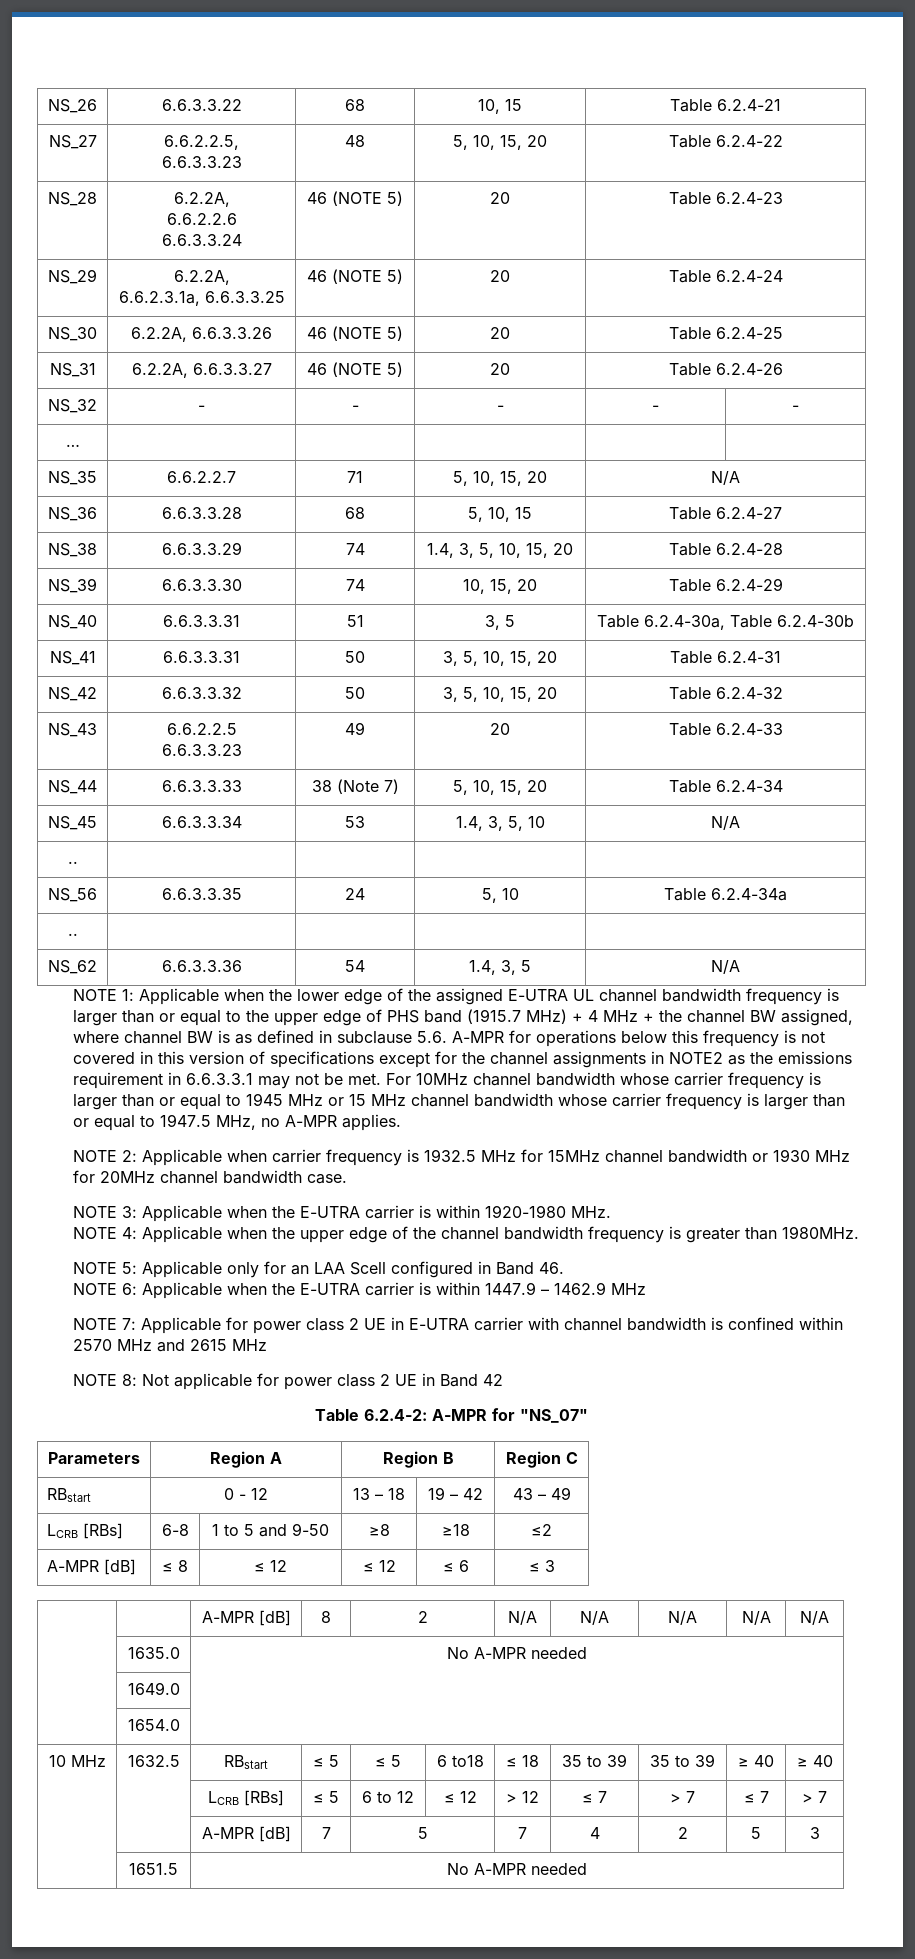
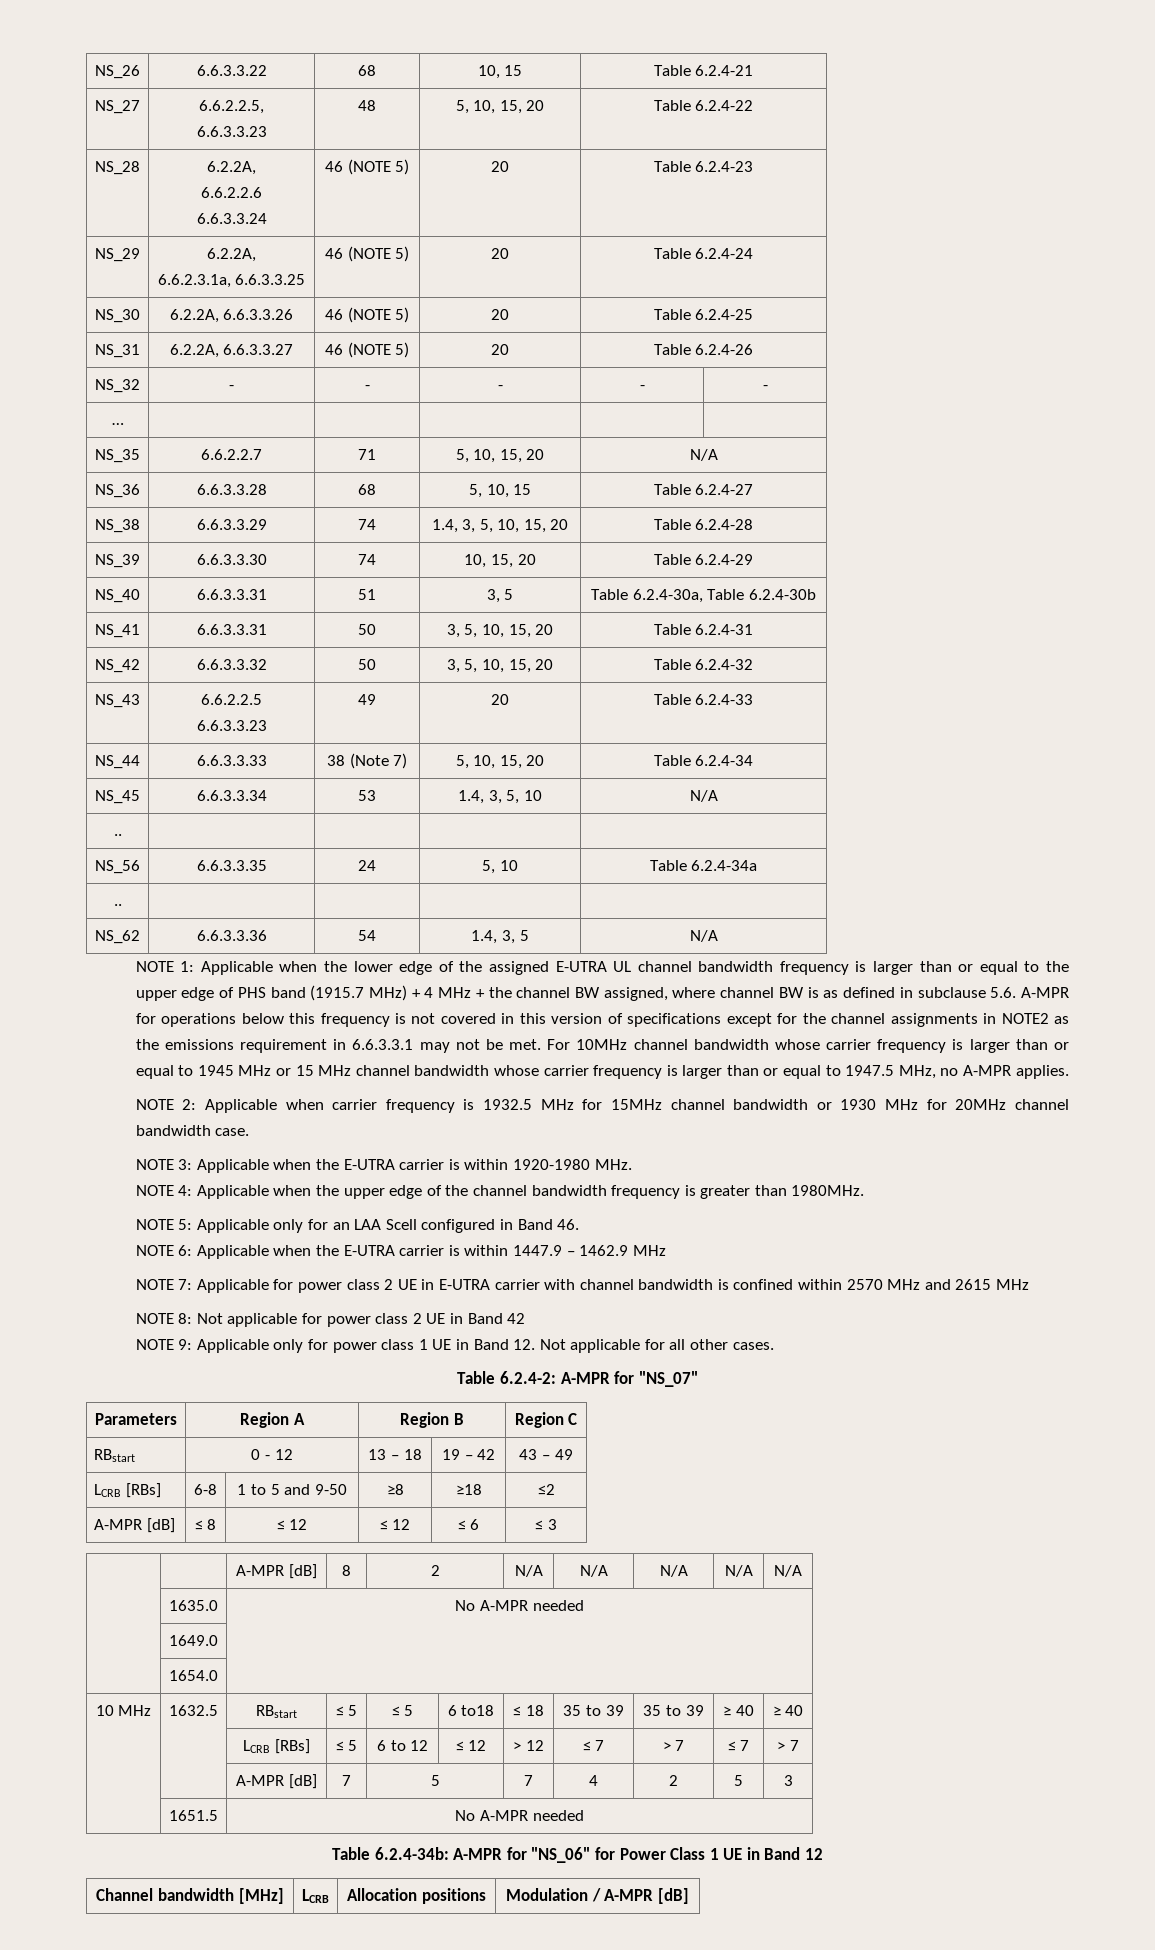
+ NOTE 9: Applicable only for power class 1 UE in Band 12. Not applicable for all other cases.
+ Table 6.2.4-34b: A-MPR for "NS_06" for Power Class 1 UE in Band 12
+ Channel bandwidth [MHz] | LCRB | Allocation positions | Modulation / A-MPR [dB]

